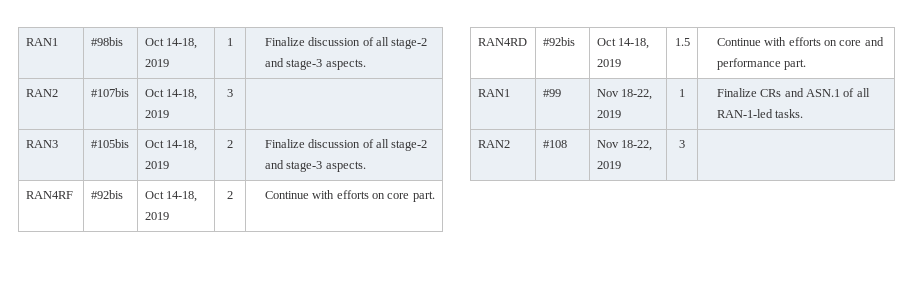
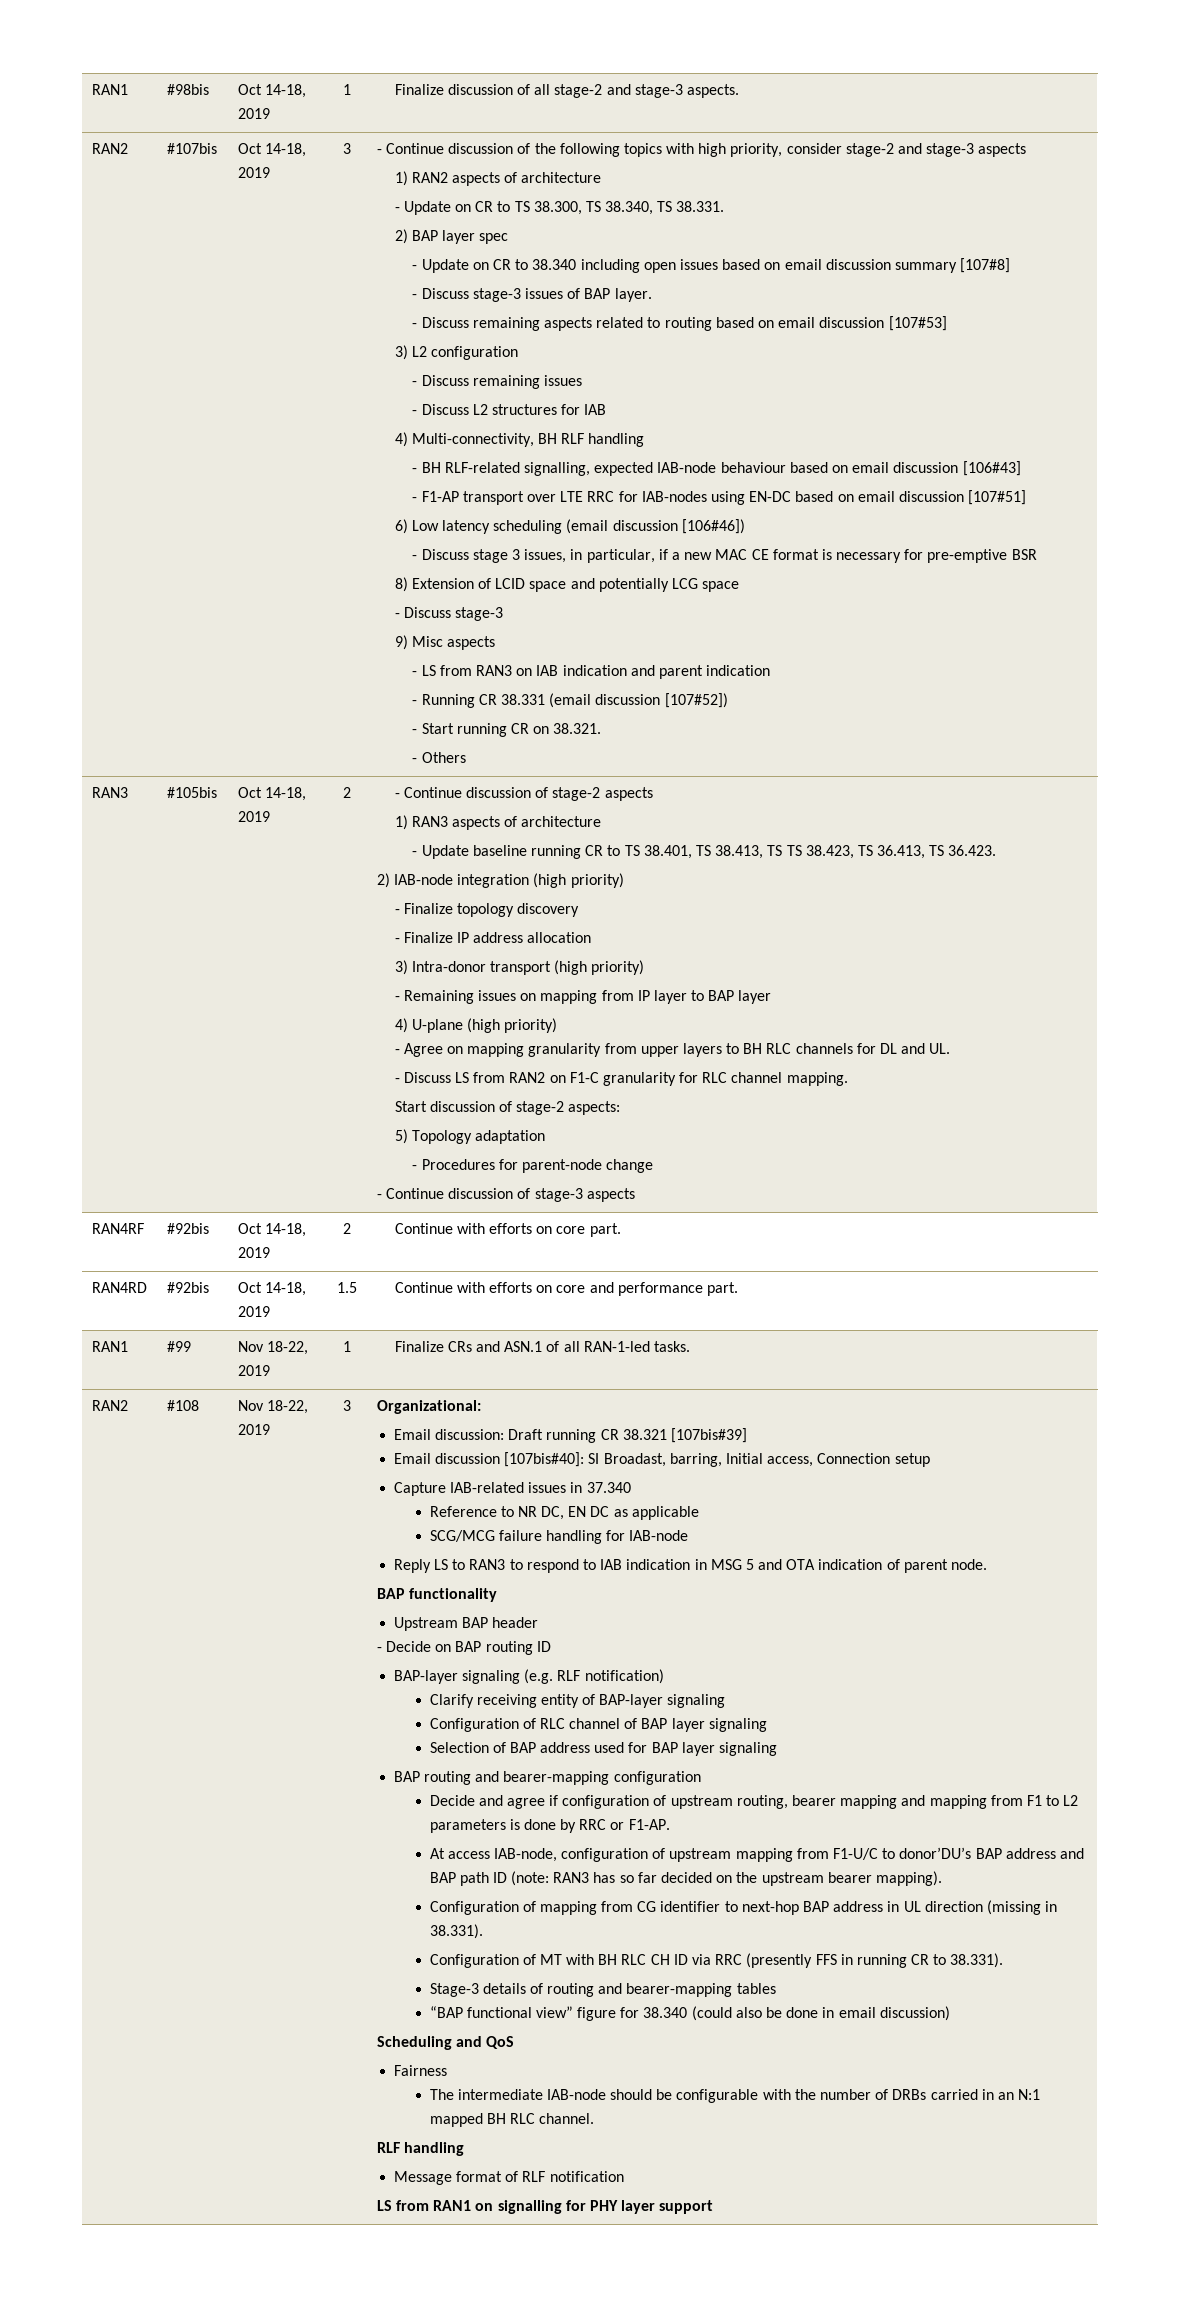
+ - Continue discussion of the following topics with high priority, consider stage-2 and stage-3 aspects
+ 1) RAN2 aspects of architecture
+ - Update on CR to TS 38.300, TS 38.340, TS 38.331.
+ 2) BAP layer spec
+ - Update on CR to 38.340 including open issues based on email discussion summary [107#8]
+ - Discuss stage-3 issues of BAP layer.
+ - Discuss remaining aspects related to routing based on email discussion [107#53]
+ 3) L2 configuration
+ - Discuss remaining issues
+ - Discuss L2 structures for IAB
+ 4) Multi-connectivity, BH RLF handling
+ - BH RLF-related signalling, expected IAB-node behaviour based on email discussion [106#43]
+ - F1-AP transport over LTE RRC for IAB-nodes using EN-DC based on email discussion [107#51]
+ 6) Low latency scheduling (email discussion [106#46])
+ - Discuss stage 3 issues, in particular, if a new MAC CE format is necessary for pre-emptive BSR
+ 8) Extension of LCID space and potentially LCG space
+ - Discuss stage-3
+ 9) Misc aspects
+ - LS from RAN3 on IAB indication and parent indication
+ - Running CR 38.331 (email discussion [107#52])
+ - Start running CR on 38.321.
+ - Others
- 2 | Finalize discussion of all stage-2 and stage-3 aspects.
+ 2 | - Continue discussion of stage-2 aspects
+ 1) RAN3 aspects of architecture
+ - Update baseline running CR to TS 38.401, TS 38.413, TS TS 38.423, TS 36.413, TS 36.423.
+ 2) IAB-node integration (high priority)
+ - Finalize topology discovery
+ - Finalize IP address allocation
+ 3) Intra-donor transport (high priority)
+ - Remaining issues on mapping from IP layer to BAP layer
+ 4) U-plane (high priority)
+ - Agree on mapping granularity from upper layers to BH RLC channels for DL and UL.
+ - Discuss LS from RAN2 on F1-C granularity for RLC channel mapping.
+ Start discussion of stage-2 aspects:
+ 5) Topology adaptation
+ - Procedures for parent-node change
+ - Continue discussion of stage-3 aspects
+ Organizational:
+ Email discussion: Draft running CR 38.321 [107bis#39]
+ Email discussion [107bis#40]: SI Broadast, barring, Initial access, Connection setup
+ Capture IAB-related issues in 37.340
+ Reference to NR DC, EN DC as applicable
+ SCG/MCG failure handling for IAB-node
+ Reply LS to RAN3 to respond to IAB indication in MSG 5 and OTA indication of parent node.
+ BAP functionality
+ Upstream BAP header
+ - Decide on BAP routing ID
+ BAP-layer signaling (e.g. RLF notification)
+ Clarify receiving entity of BAP-layer signaling
+ Configuration of RLC channel of BAP layer signaling
+ Selection of BAP address used for BAP layer signaling
+ BAP routing and bearer-mapping configuration
+ Decide and agree if configuration of upstream routing, bearer mapping and mapping from F1 to L2 parameters is done by RRC or F1-AP.
+ At access IAB-node, configuration of upstream mapping from F1-U/C to donor’DU’s BAP address and BAP path ID (note: RAN3 has so far decided on the upstream bearer mapping).
+ Configuration of mapping from CG identifier to next-hop BAP address in UL direction (missing in 38.331).
+ Configuration of MT with BH RLC CH ID via RRC (presently FFS in running CR to 38.331).
+ Stage-3 details of routing and bearer-mapping tables
+ “BAP functional view” figure for 38.340 (could also be done in email discussion)
+ Scheduling and QoS
+ Fairness
+ The intermediate IAB-node should be configurable with the number of DRBs carried in an N:1 mapped BH RLC channel.
+ RLF handling
+ Message format of RLF notification
+ LS from RAN1 on signalling for PHY layer support

